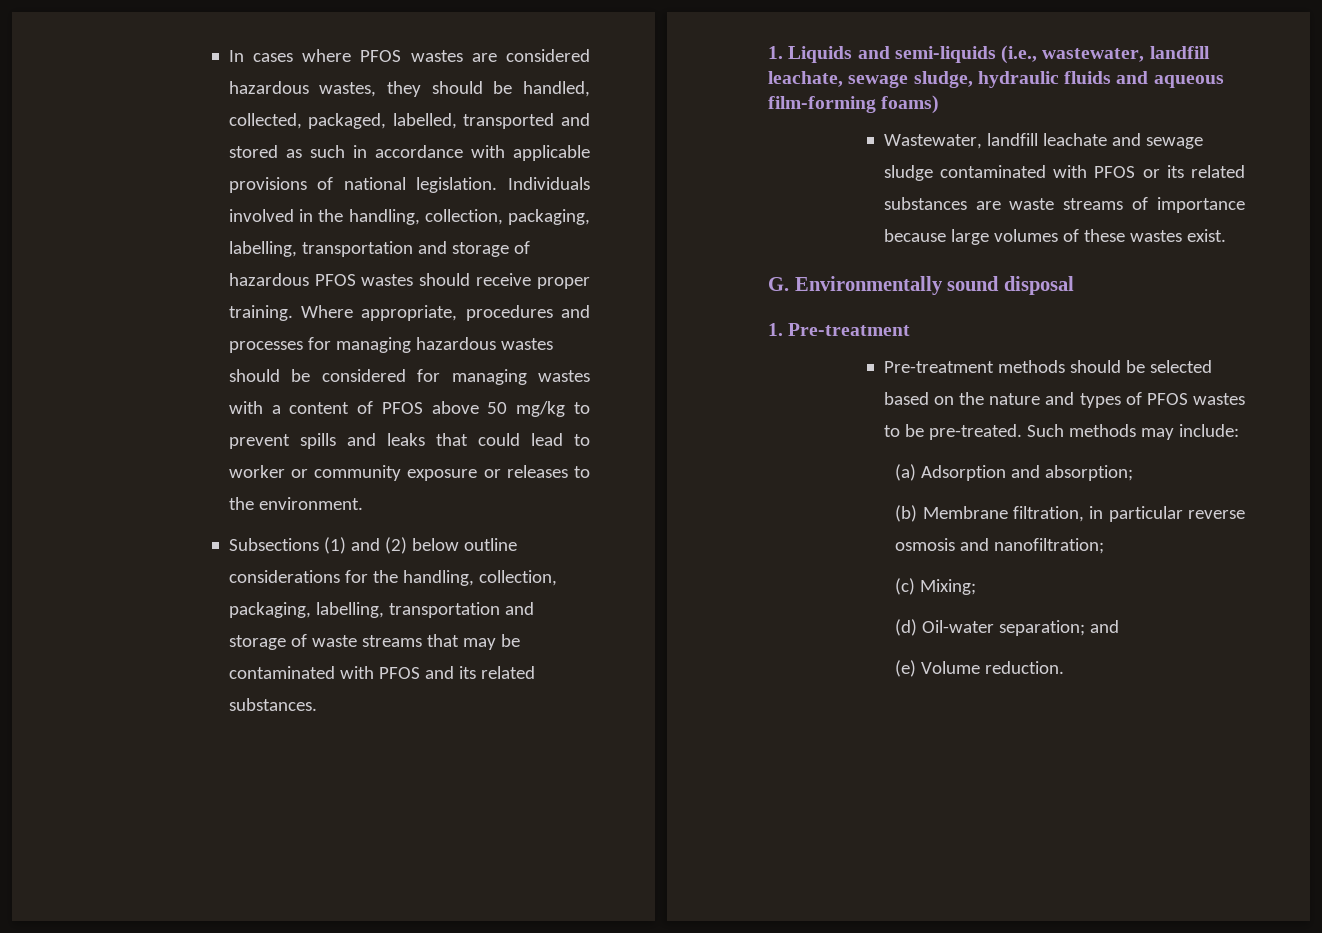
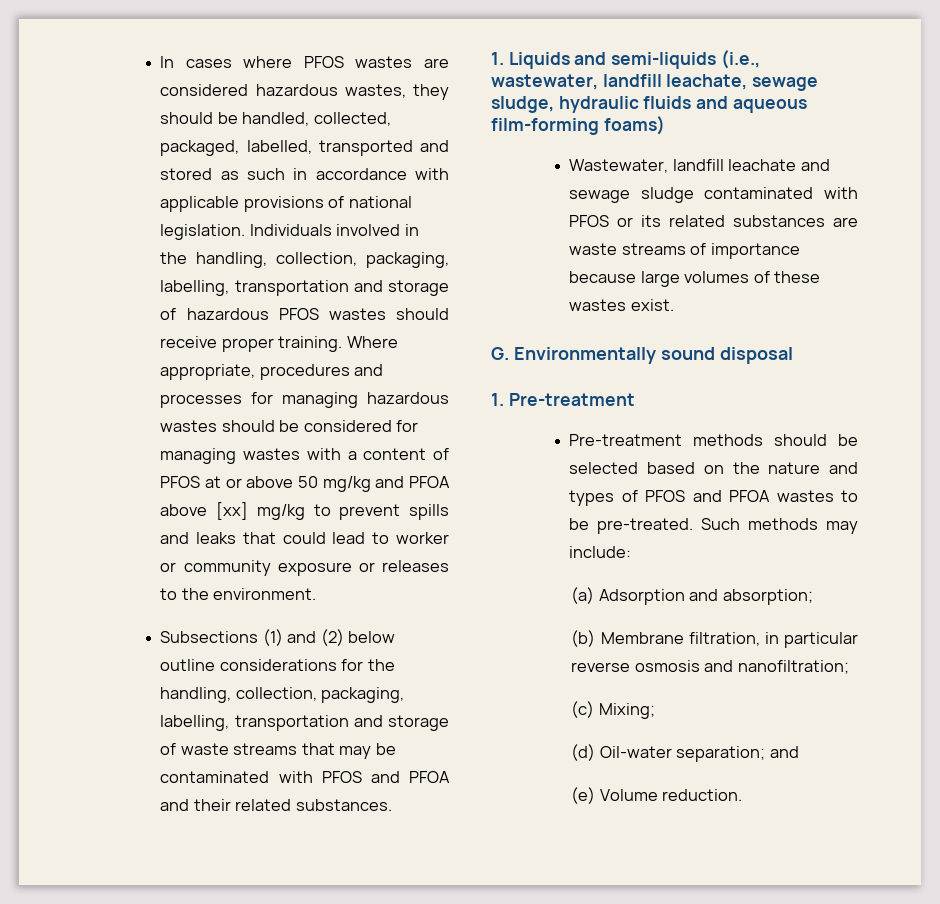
- Where appropriate, procedures and processes for managing hazardous wastes should be considered for managing wastes with a content of PFOS above 50 mg/kg to prevent spills and leaks that could lead to worker or community exposure or releases to the environment.
+ Where appropriate, procedures and processes for managing hazardous wastes should be considered for managing wastes with a content of PFOS at or above 50 mg/kg and PFOA above [xx] mg/kg to prevent spills and leaks that could lead to worker or community exposure or releases to the environment.
- Subsections (1) and (2) below outline considerations for the handling, collection, packaging, labelling, transportation and storage of waste streams that may be contaminated with PFOS and its related substances.
+ Subsections (1) and (2) below outline considerations for the handling, collection, packaging, labelling, transportation and storage of waste streams that may be contaminated with PFOS and PFOA and their related substances.
- Pre-treatment methods should be selected based on the nature and types of PFOS wastes to be pre-treated.
+ Pre-treatment methods should be selected based on the nature and types of PFOS and PFOA wastes to be pre-treated.

